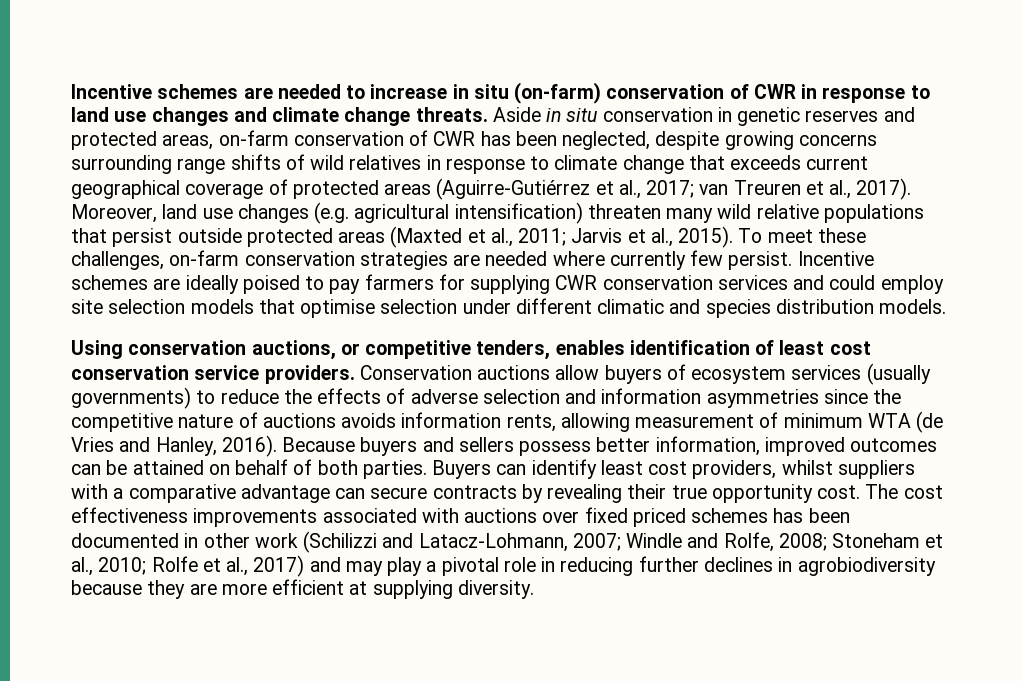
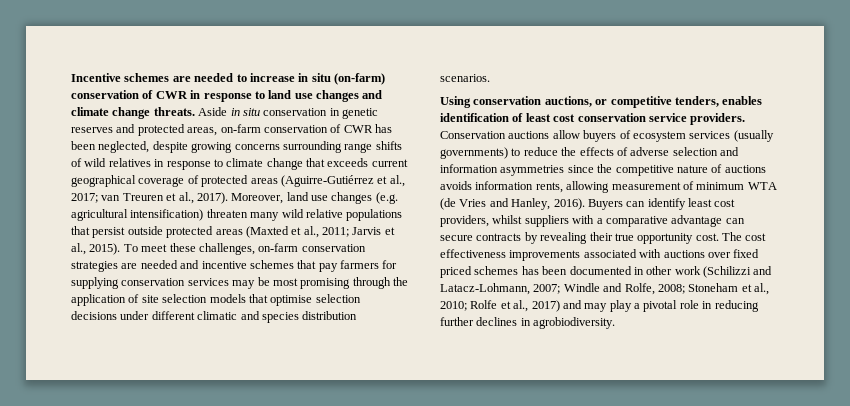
- To meet these challenges, on-farm conservation strategies are needed where currently few persist. Incentive schemes are ideally poised to pay farmers for supplying CWR conservation services and could employ site selection models that optimise selection under different climatic and species distribution models.
+ To meet these challenges, on-farm conservation strategies are needed and incentive schemes that pay farmers for supplying conservation services may be most promising through the application of site selection models that optimise selection decisions under different climatic and species distribution scenarios.
- Because buyers and sellers possess better information, improved outcomes can be attained on behalf of both parties.
- The cost effectiveness improvements associated with auctions over fixed priced schemes has been documented in other work (Schilizzi and Latacz-Lohmann, 2007; Windle and Rolfe, 2008; Stoneham et al., 2010; Rolfe et al., 2017) and may play a pivotal role in reducing further declines in agrobiodiversity because they are more efficient at supplying diversity.
+ The cost effectiveness improvements associated with auctions over fixed priced schemes has been documented in other work (Schilizzi and Latacz-Lohmann, 2007; Windle and Rolfe, 2008; Stoneham et al., 2010; Rolfe et al., 2017) and may play a pivotal role in reducing further declines in agrobiodiversity.

